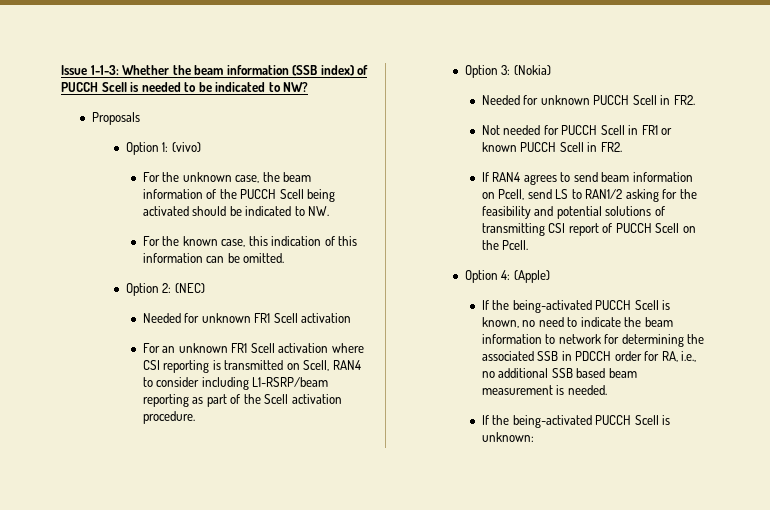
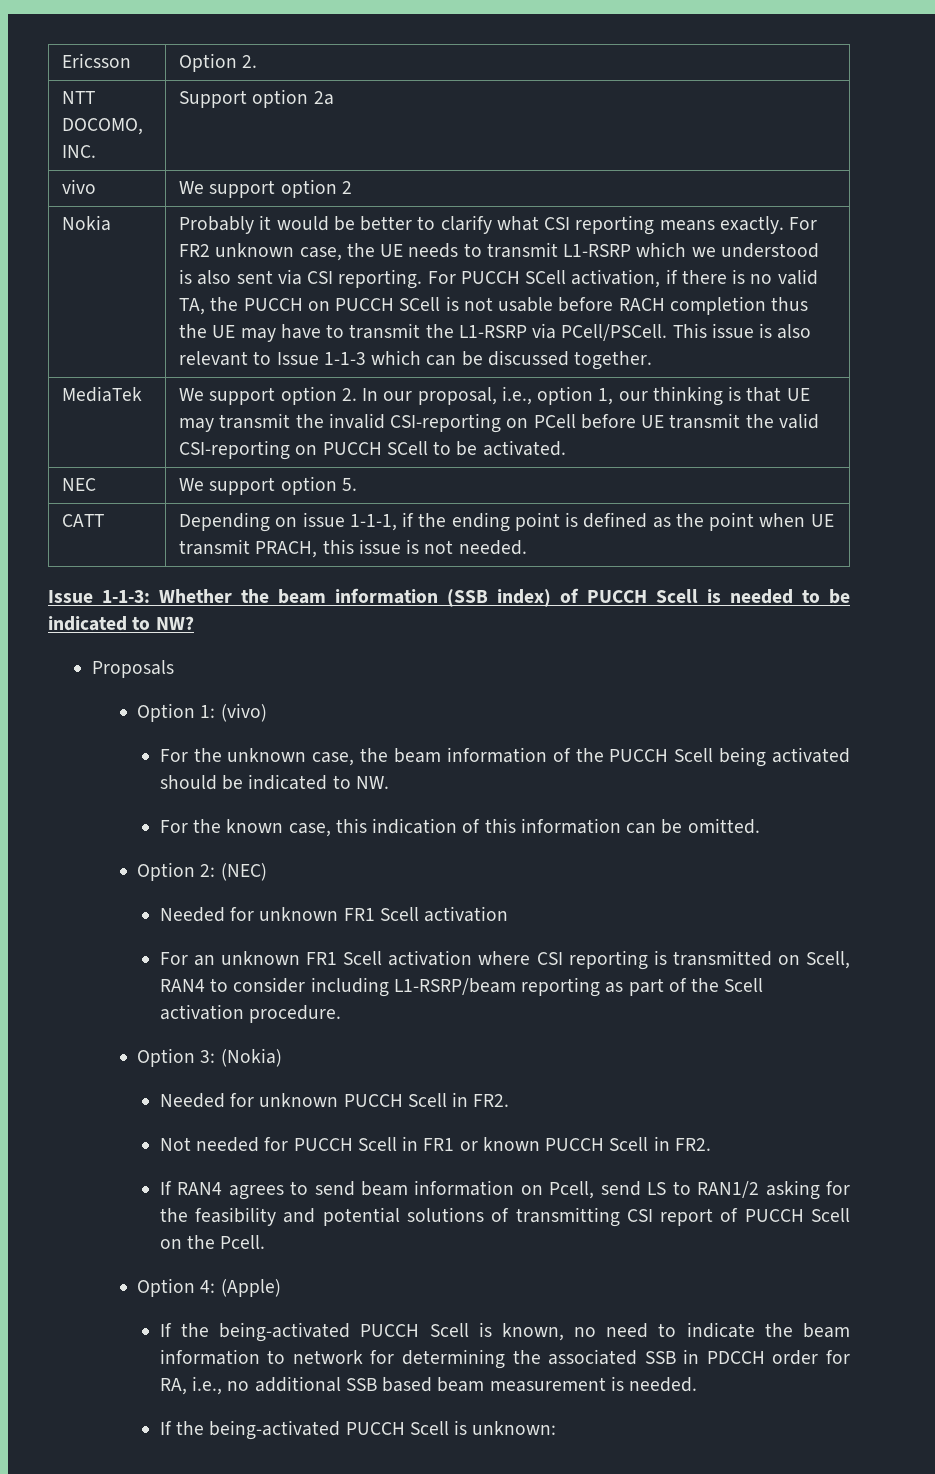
+ Ericsson | Option 2.
+ NTT DOCOMO, INC. | Support option 2a
+ vivo | We support option 2
+ Nokia | Probably it would be better to clarify what CSI reporting means exactly. For FR2 unknown case, the UE needs to transmit L1-RSRP which we understood is also sent via CSI reporting. For PUCCH SCell activation, if there is no valid TA, the PUCCH on PUCCH SCell is not usable before RACH completion thus the UE may have to transmit the L1-RSRP via PCell/PSCell. This issue is also relevant to Issue 1-1-3 which can be discussed together.
+ MediaTek | We support option 2. In our proposal, i.e., option 1, our thinking is that UE may transmit the invalid CSI-reporting on PCell before UE transmit the valid CSI-reporting on PUCCH SCell to be activated.
+ NEC | We support option 5.
+ CATT | Depending on issue 1-1-1, if the ending point is defined as the point when UE transmit PRACH, this issue is not needed.

